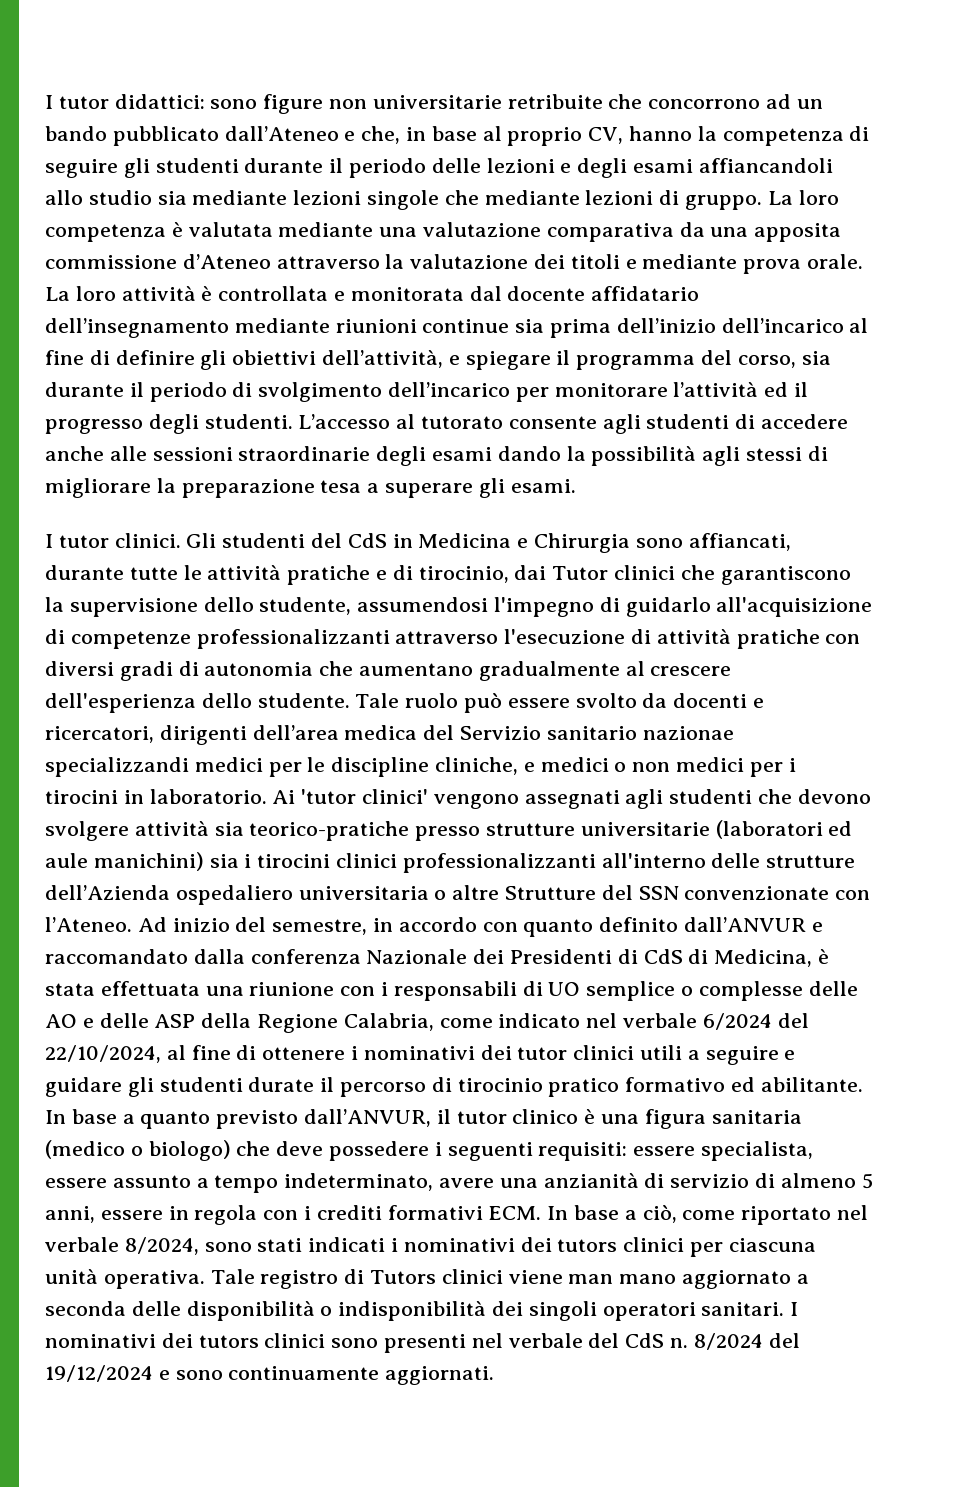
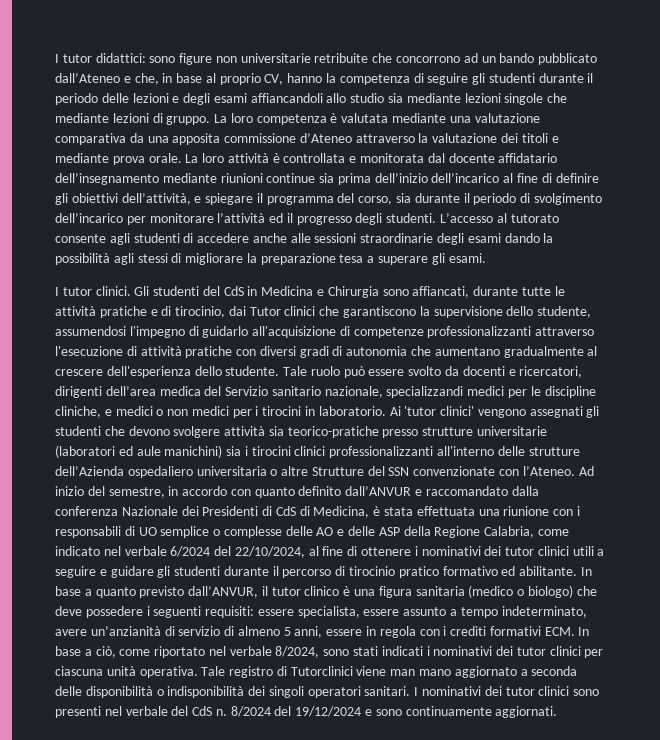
- Tale ruolo può essere svolto da docenti e ricercatori, dirigenti dell’area medica del Servizio sanitario nazionae specializzandi medici per le discipline cliniche, e medici o non medici per i tirocini in laboratorio.
+ Tale ruolo può essere svolto da docenti e ricercatori, dirigenti dell’area medica del Servizio sanitario nazionale, specializzandi medici per le discipline cliniche, e medici o non medici per i tirocini in laboratorio.
- Ai 'tutor clinici' vengono assegnati agli studenti che devono svolgere attività sia teorico-pratiche presso strutture universitarie (laboratori ed aule manichini) sia i tirocini clinici professionalizzanti all'interno delle strutture dell’Azienda ospedaliero universitaria o altre Strutture del SSN convenzionate con l’Ateneo.
+ Ai 'tutor clinici' vengono assegnati gli studenti che devono svolgere attività sia teorico-pratiche presso strutture universitarie (laboratori ed aule manichini) sia i tirocini clinici professionalizzanti all'interno delle strutture dell’Azienda ospedaliero universitaria o altre Strutture del SSN convenzionate con l’Ateneo.
- Ad inizio del semestre, in accordo con quanto definito dall’ANVUR e raccomandato dalla conferenza Nazionale dei Presidenti di CdS di Medicina, è stata effettuata una riunione con i responsabili di UO semplice o complesse delle AO e delle ASP della Regione Calabria, come indicato nel verbale 6/2024 del 22/10/2024, al fine di ottenere i nominativi dei tutor clinici utili a seguire e guidare gli studenti durate il percorso di tirocinio pratico formativo ed abilitante.
+ Ad inizio del semestre, in accordo con quanto definito dall’ANVUR e raccomandato dalla conferenza Nazionale dei Presidenti di CdS di Medicina, è stata effettuata una riunione con i responsabili di UO semplice o complesse delle AO e delle ASP della Regione Calabria, come indicato nel verbale 6/2024 del 22/10/2024, al fine di ottenere i nominativi dei tutor clinici utili a seguire e guidare gli studenti durante il percorso di tirocinio pratico formativo ed abilitante.
- essere specialista, essere assunto a tempo indeterminato, avere una anzianità di servizio di almeno 5 anni, essere in regola con i crediti formativi ECM. In base a ciò, come riportato nel verbale 8/2024, sono stati indicati i nominativi dei tutors clinici per ciascuna unità operativa.
+ essere specialista, essere assunto a tempo indeterminato, avere un’anzianità di servizio di almeno 5 anni, essere in regola con i crediti formativi ECM. In base a ciò, come riportato nel verbale 8/2024, sono stati indicati i nominativi dei tutor clinici per ciascuna unità operativa.
- Tale registro di Tutors clinici viene man mano aggiornato a seconda delle disponibilità o indisponibilità dei singoli operatori sanitari.
+ Tale registro di Tutorclinici viene man mano aggiornato a seconda delle disponibilità o indisponibilità dei singoli operatori sanitari.
- I nominativi dei tutors clinici sono presenti nel verbale del CdS n.
+ I nominativi dei tutor clinici sono presenti nel verbale del CdS n.

